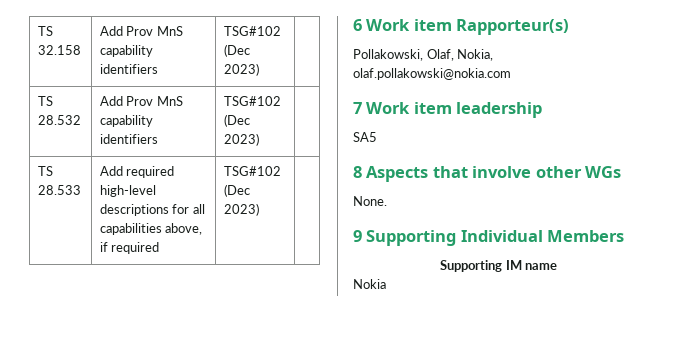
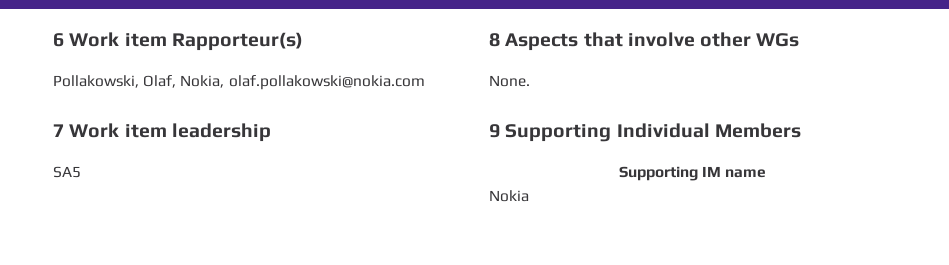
- TS 32.158 | Add Prov MnS capability identifiers | TSG#102 (Dec 2023) |
- TS 28.532 | Add Prov MnS capability identifiers | TSG#102 (Dec 2023) |
- TS 28.533 | Add required high-level descriptions for all capabilities above, if required | TSG#102 (Dec 2023) |

